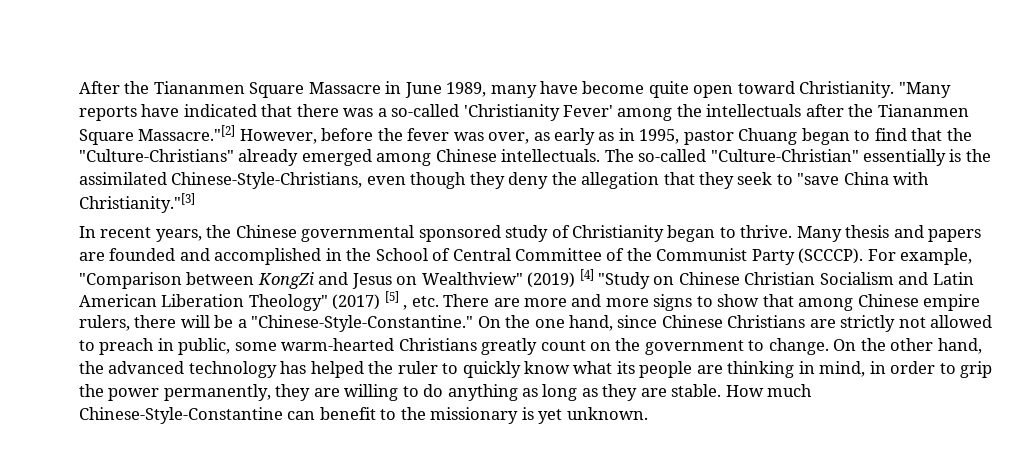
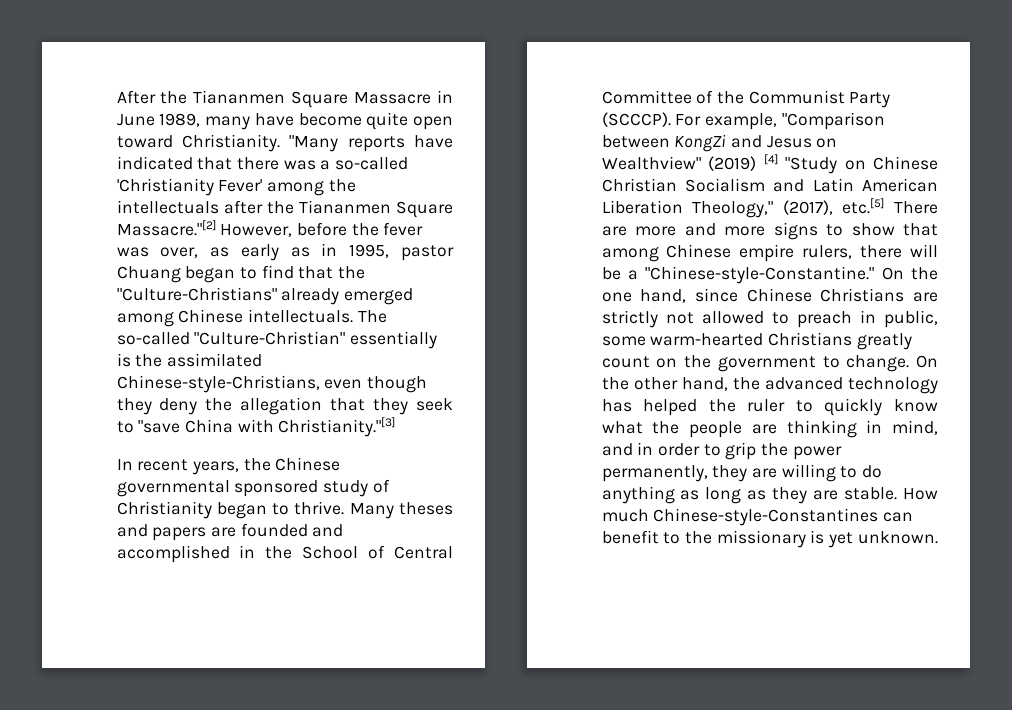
- The so-called "Culture-Christian" essentially is the assimilated Chinese-Style-Christians, even though they deny the allegation that they seek to "save China with Christianity."[3]
+ The so-called "Culture-Christian" essentially is the assimilated Chinese-style-Christians, even though they deny the allegation that they seek to "save China with Christianity."[3]
- Many thesis and papers are founded and accomplished in the School of Central Committee of the Communist Party (SCCCP).
+ Many theses and papers are founded and accomplished in the School of Central Committee of the Communist Party (SCCCP).
- For example, "Comparison between KongZi and Jesus on Wealthview" (2019) [4] "Study on Chinese Christian Socialism and Latin American Liberation Theology" (2017) [5] , etc. There are more and more signs to show that among Chinese empire rulers, there will be a "Chinese-Style-Constantine."
+ For example, "Comparison between KongZi and Jesus on Wealthview" (2019) [4] "Study on Chinese Christian Socialism and Latin American Liberation Theology," (2017), etc.[5] There are more and more signs to show that among Chinese empire rulers, there will be a "Chinese-style-Constantine."
- On the other hand, the advanced technology has helped the ruler to quickly know what its people are thinking in mind, in order to grip the power permanently, they are willing to do anything as long as they are stable.
+ On the other hand, the advanced technology has helped the ruler to quickly know what the people are thinking in mind, and in order to grip the power permanently, they are willing to do anything as long as they are stable.
- How much Chinese-Style-Constantine can benefit to the missionary is yet unknown.
+ How much Chinese-style-Constantines can benefit to the missionary is yet unknown.

